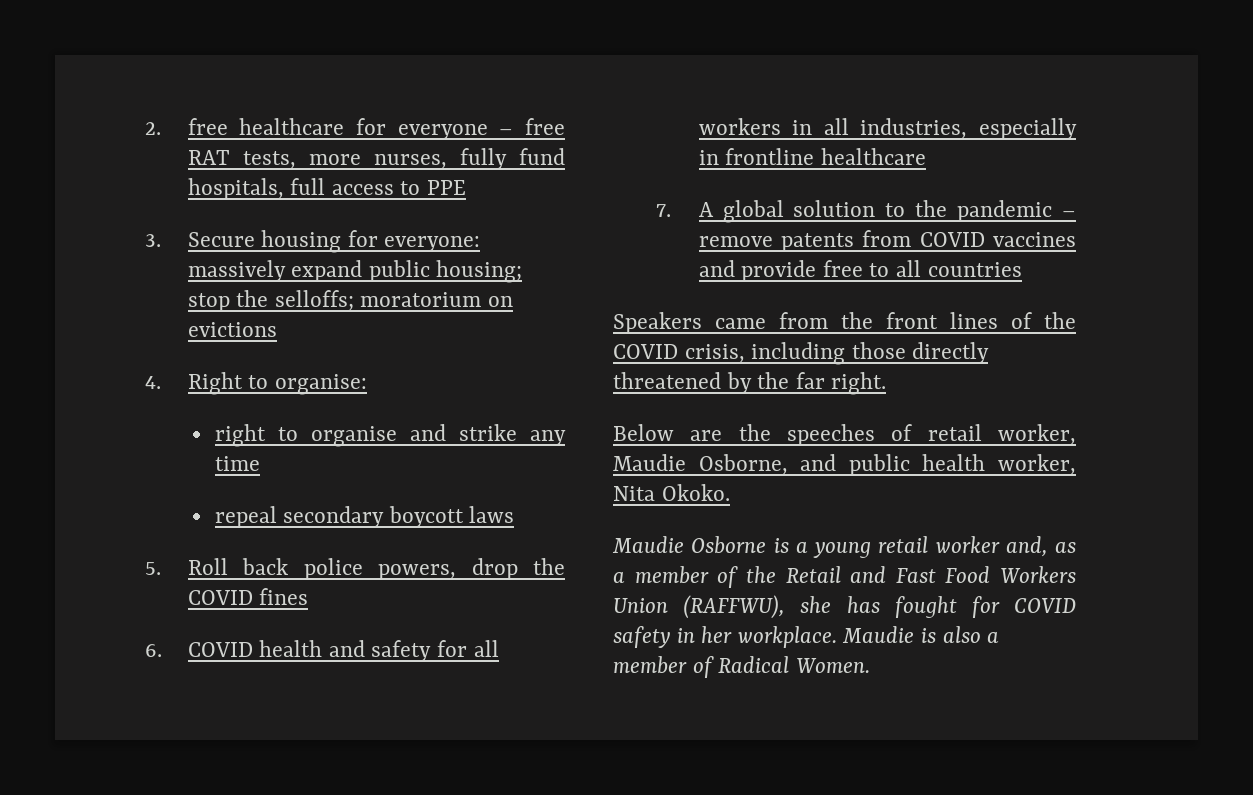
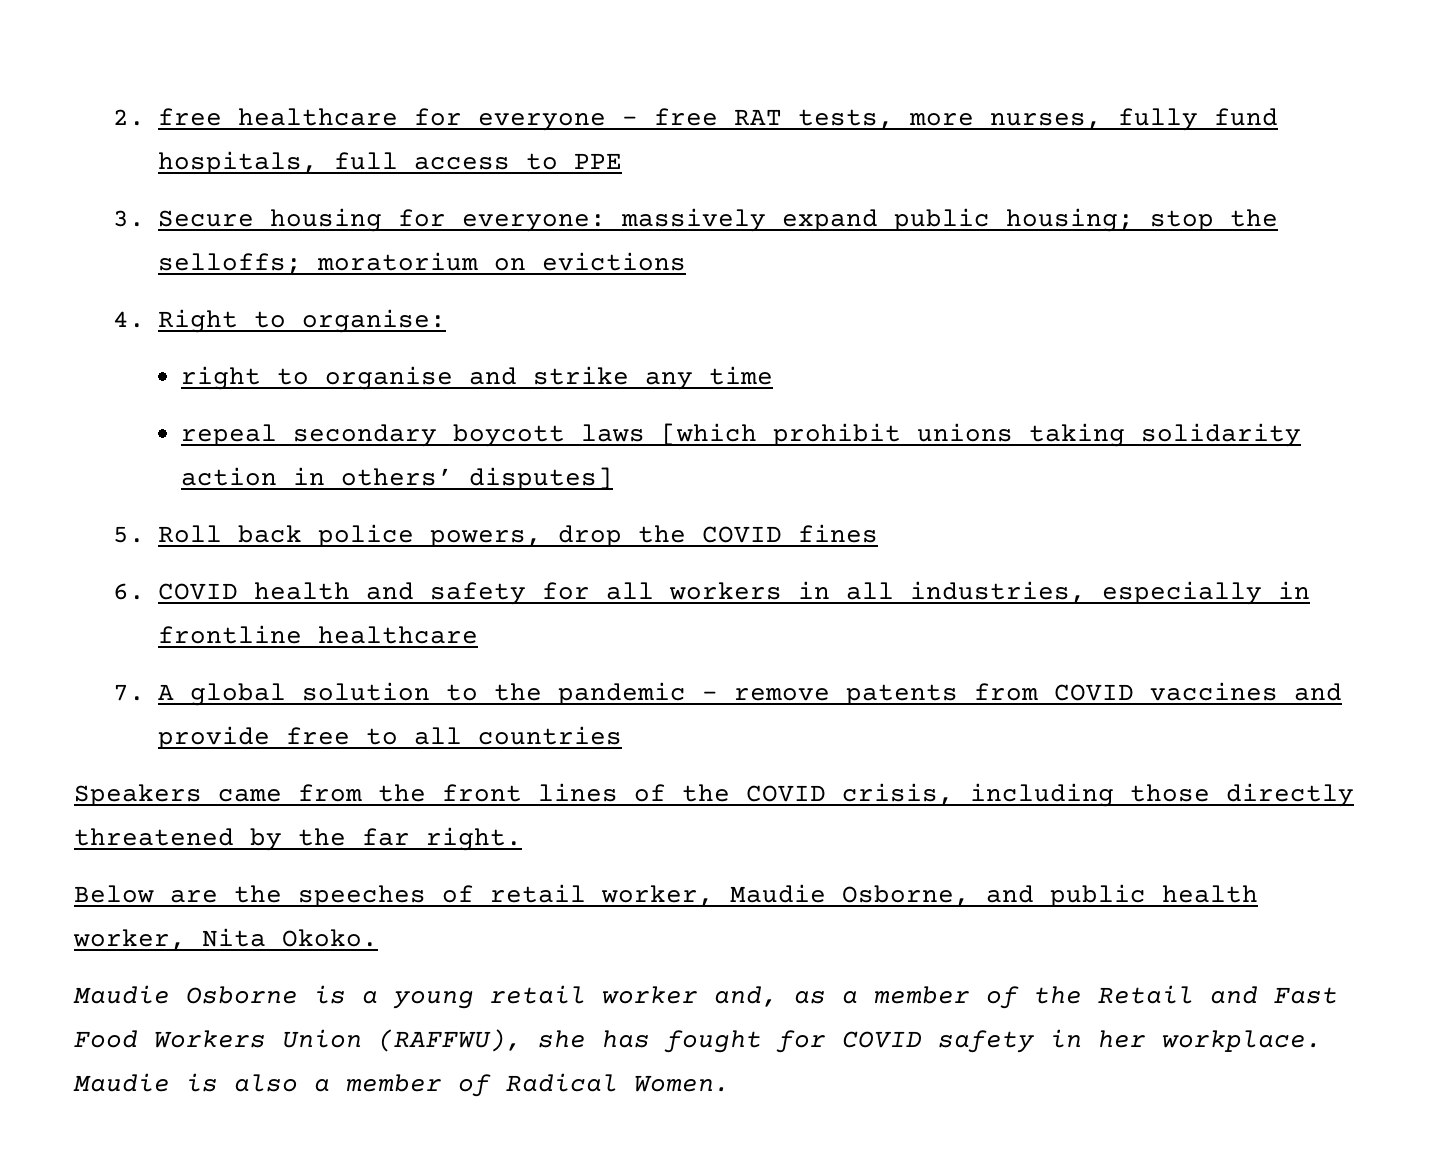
- repeal secondary boycott laws
+ repeal secondary boycott laws [which prohibit unions taking solidarity action in others’ disputes]

